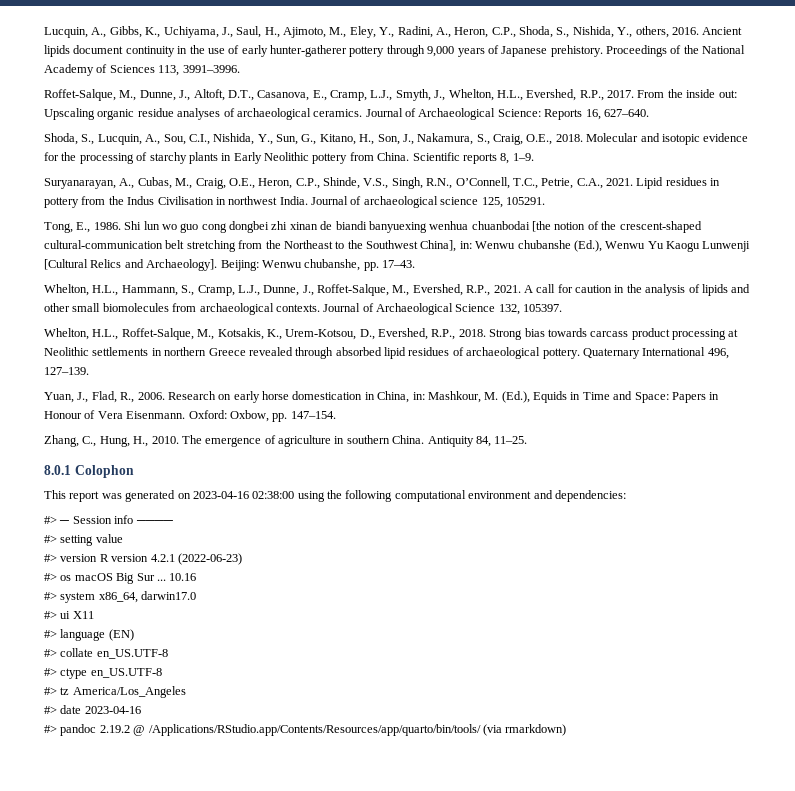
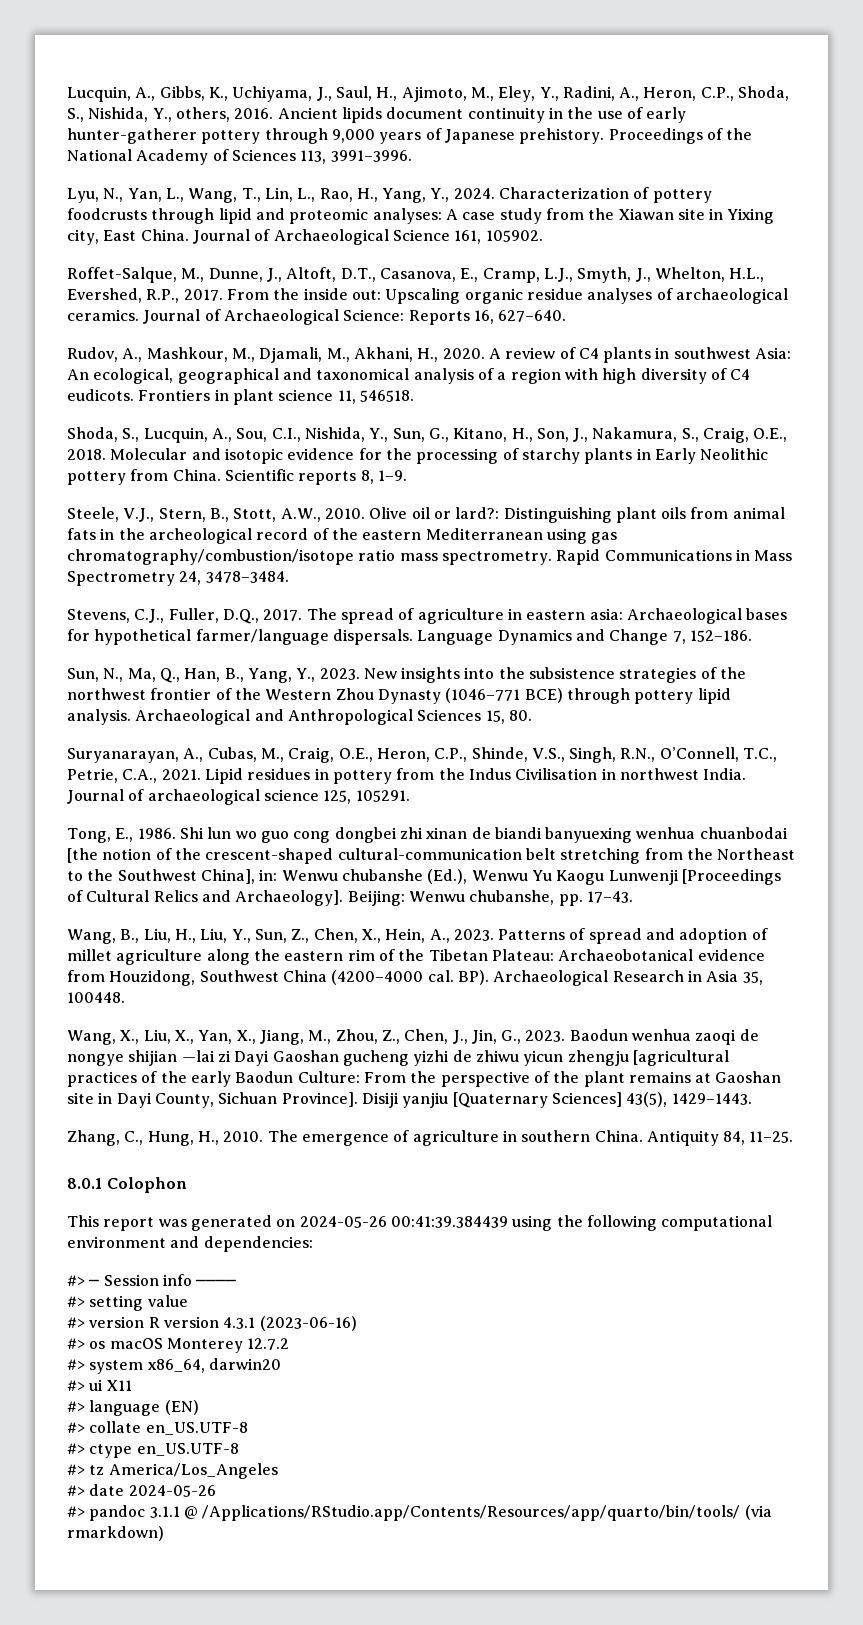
+ Lyu, N., Yan, L., Wang, T., Lin, L., Rao, H., Yang, Y., 2024. Characterization of pottery foodcrusts through lipid and proteomic analyses: A case study from the Xiawan site in Yixing city, East China. Journal of Archaeological Science 161, 105902.
+ Rudov, A., Mashkour, M., Djamali, M., Akhani, H., 2020. A review of C4 plants in southwest Asia: An ecological, geographical and taxonomical analysis of a region with high diversity of C4 eudicots. Frontiers in plant science 11, 546518.
+ Steele, V.J., Stern, B., Stott, A.W., 2010. Olive oil or lard?: Distinguishing plant oils from animal fats in the archeological record of the eastern Mediterranean using gas chromatography/combustion/isotope ratio mass spectrometry. Rapid Communications in Mass Spectrometry 24, 3478–3484.
+ Stevens, C.J., Fuller, D.Q., 2017. The spread of agriculture in eastern asia: Archaeological bases for hypothetical farmer/language dispersals. Language Dynamics and Change 7, 152–186.
+ Sun, N., Ma, Q., Han, B., Yang, Y., 2023. New insights into the subsistence strategies of the northwest frontier of the Western Zhou Dynasty (1046–771 BCE) through pottery lipid analysis. Archaeological and Anthropological Sciences 15, 80.
- Shi lun wo guo cong dongbei zhi xinan de biandi banyuexing wenhua chuanbodai [the notion of the crescent-shaped cultural-communication belt stretching from the Northeast to the Southwest China], in: Wenwu chubanshe (Ed.), Wenwu Yu Kaogu Lunwenji [Cultural Relics and Archaeology].
+ Shi lun wo guo cong dongbei zhi xinan de biandi banyuexing wenhua chuanbodai [the notion of the crescent-shaped cultural-communication belt stretching from the Northeast to the Southwest China], in: Wenwu chubanshe (Ed.), Wenwu Yu Kaogu Lunwenji [Proceedings of Cultural Relics and Archaeology].
- Whelton, H.L., Hammann, S., Cramp, L.J., Dunne, J., Roffet-Salque, M., Evershed, R.P., 2021. A call for caution in the analysis of lipids and other small biomolecules from archaeological contexts. Journal of Archaeological Science 132, 105397.
- Whelton, H.L., Roffet-Salque, M., Kotsakis, K., Urem-Kotsou, D., Evershed, R.P., 2018. Strong bias towards carcass product processing at Neolithic settlements in northern Greece revealed through absorbed lipid residues of archaeological pottery. Quaternary International 496, 127–139.
- Yuan, J., Flad, R., 2006. Research on early horse domestication in China, in: Mashkour, M. (Ed.), Equids in Time and Space: Papers in Honour of Vera Eisenmann. Oxford: Oxbow, pp. 147–154.
+ Wang, B., Liu, H., Liu, Y., Sun, Z., Chen, X., Hein, A., 2023. Patterns of spread and adoption of millet agriculture along the eastern rim of the Tibetan Plateau: Archaeobotanical evidence from Houzidong, Southwest China (4200–4000 cal. BP). Archaeological Research in Asia 35, 100448.
+ Wang, X., Liu, X., Yan, X., Jiang, M., Zhou, Z., Chen, J., Jin, G., 2023. Baodun wenhua zaoqi de nongye shijian —lai zi Dayi Gaoshan gucheng yizhi de zhiwu yicun zhengju [agricultural practices of the early Baodun Culture: From the perspective of the plant remains at Gaoshan site in Dayi County, Sichuan Province]. Disiji yanjiu [Quaternary Sciences] 43(5), 1429–1443.
- This report was generated on 2023-04-16 02:38:00 using the following computational environment and dependencies:
+ This report was generated on 2024-05-26 00:41:39.384439 using the following computational environment and dependencies:
- #> version R version 4.2.1 (2022-06-23)
+ #> version R version 4.3.1 (2023-06-16)
- #> os macOS Big Sur ... 10.16
+ #> os macOS Monterey 12.7.2
- #> system x86_64, darwin17.0
+ #> system x86_64, darwin20
- #> date 2023-04-16
+ #> date 2024-05-26
- #> pandoc 2.19.2 @ /Applications/RStudio.app/Contents/Resources/app/quarto/bin/tools/ (via rmarkdown)
+ #> pandoc 3.1.1 @ /Applications/RStudio.app/Contents/Resources/app/quarto/bin/tools/ (via rmarkdown)

